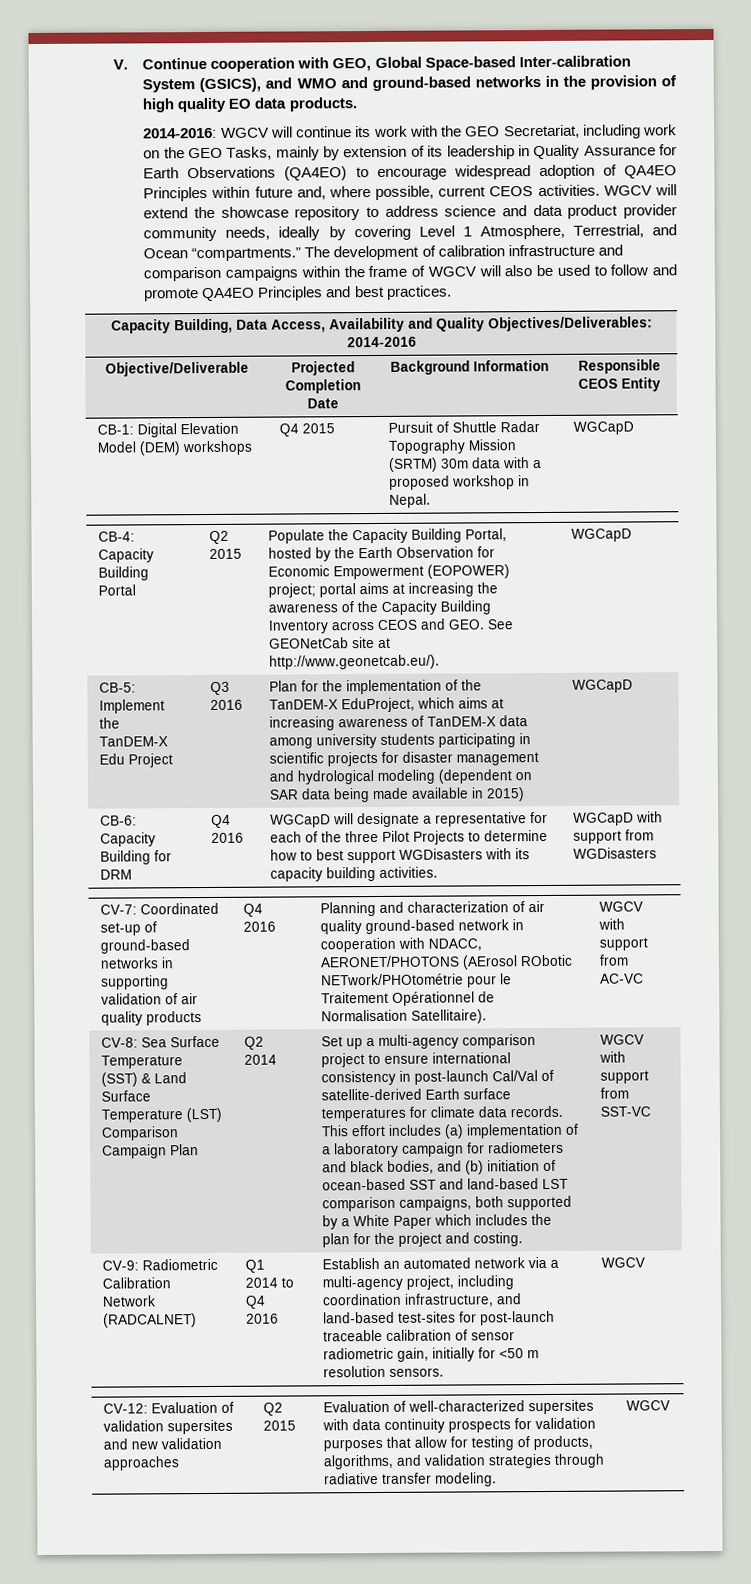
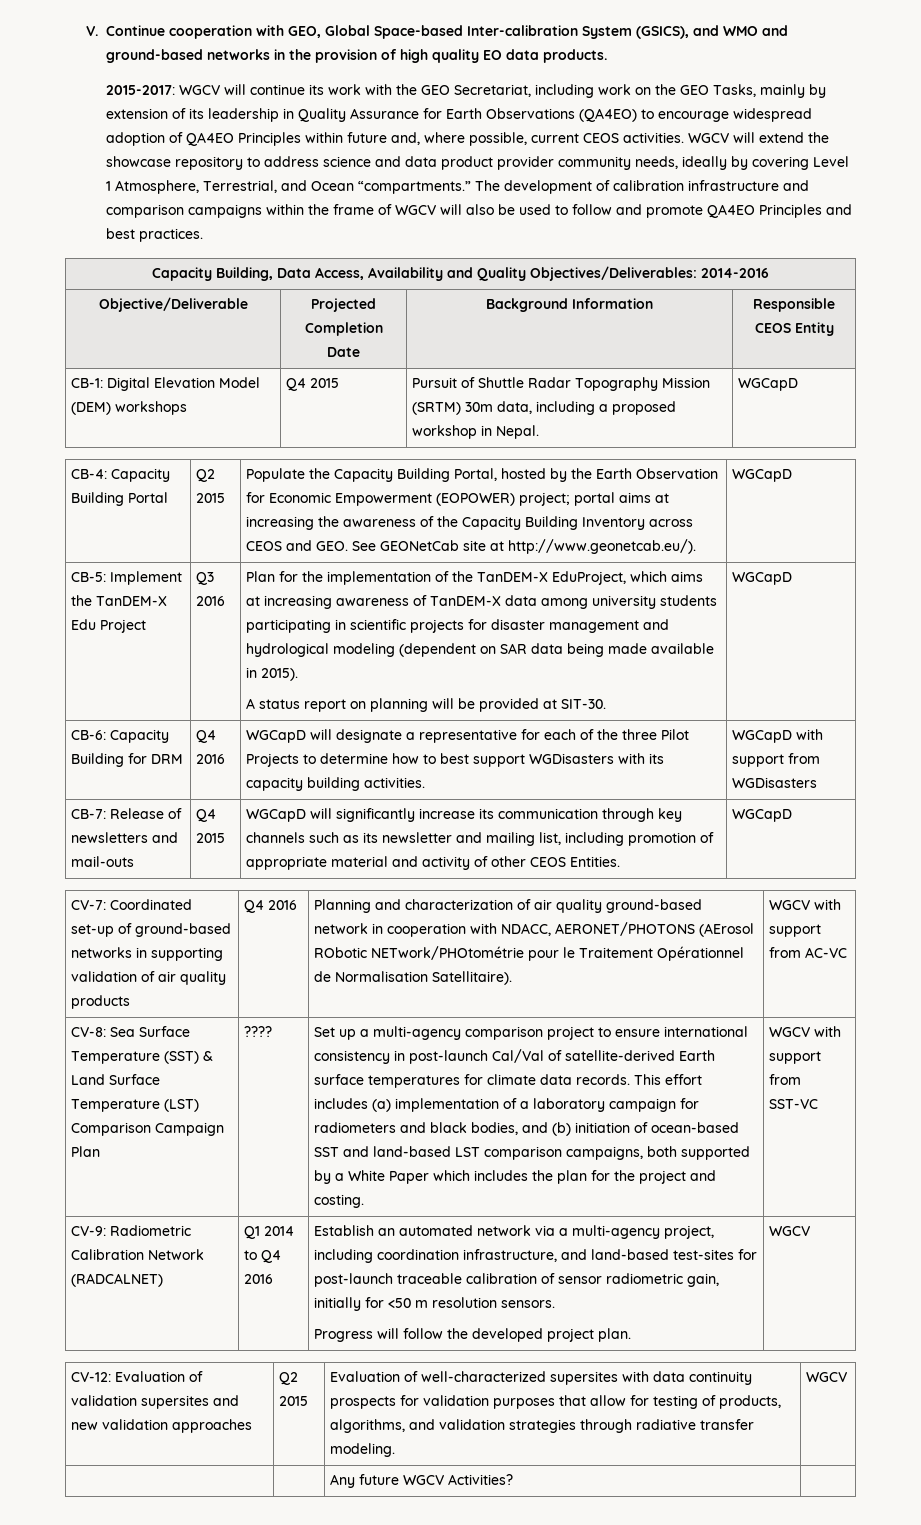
- 2014-2016: WGCV will continue its work with the GEO Secretariat, including work on the GEO Tasks, mainly by extension of its leadership in Quality Assurance for Earth Observations (QA4EO) to encourage widespread adoption of QA4EO Principles within future and, where possible, current CEOS activities.
+ 2015-2017: WGCV will continue its work with the GEO Secretariat, including work on the GEO Tasks, mainly by extension of its leadership in Quality Assurance for Earth Observations (QA4EO) to encourage widespread adoption of QA4EO Principles within future and, where possible, current CEOS activities.
- CB-1: Digital Elevation Model (DEM) workshops | Q4 2015 | Pursuit of Shuttle Radar Topography Mission (SRTM) 30m data with a proposed workshop in Nepal. | WGCapD
+ CB-1: Digital Elevation Model (DEM) workshops | Q4 2015 | Pursuit of Shuttle Radar Topography Mission (SRTM) 30m data, including a proposed workshop in Nepal. | WGCapD
- Plan for the implementation of the TanDEM-X EduProject, which aims at increasing awareness of TanDEM-X data among university students participating in scientific projects for disaster management and hydrological modeling (dependent on SAR data being made available in 2015)
+ Plan for the implementation of the TanDEM-X EduProject, which aims at increasing awareness of TanDEM-X data among university students participating in scientific projects for disaster management and hydrological modeling (dependent on SAR data being made available in 2015).
+ A status report on planning will be provided at SIT-30.
+ CB-7: Release of newsletters and mail-outs | Q4 2015 | WGCapD will significantly increase its communication through key channels such as its newsletter and mailing list, including promotion of appropriate material and activity of other CEOS Entities. | WGCapD
- Q2 2014
+ ????
+ Progress will follow the developed project plan.
+ | | Any future WGCV Activities? |

